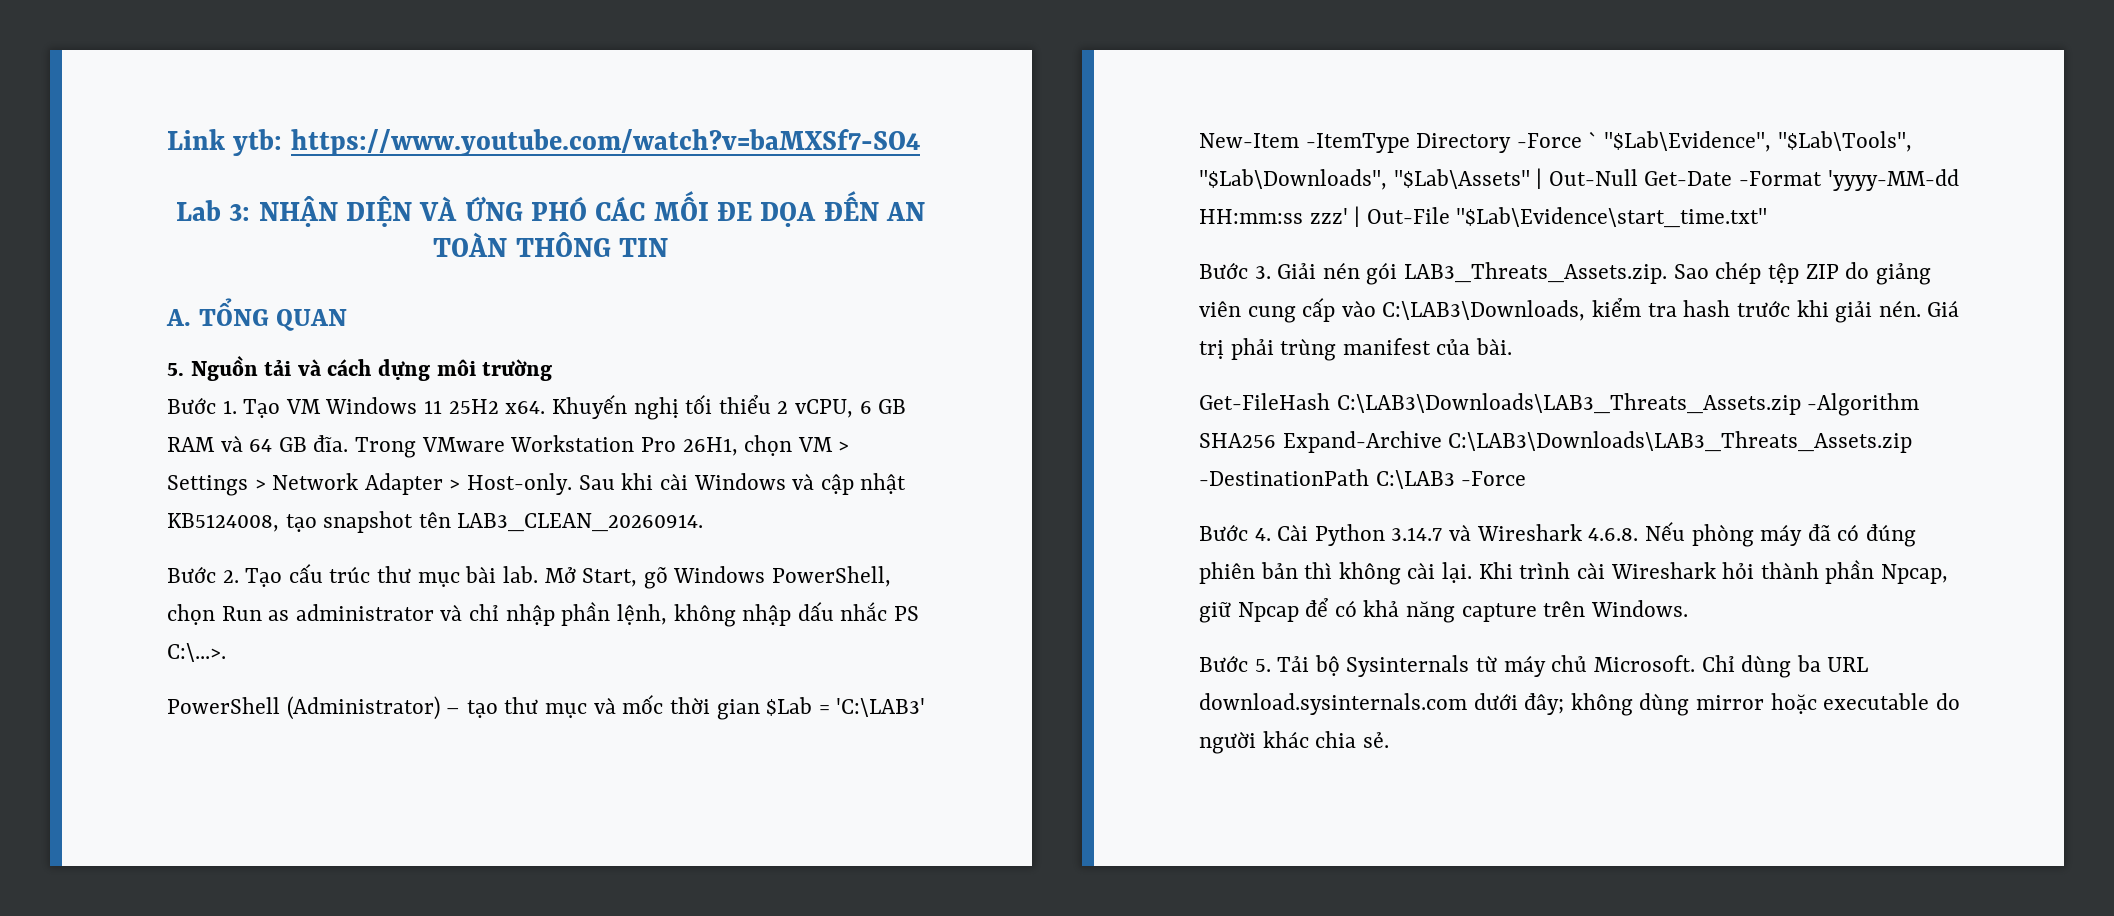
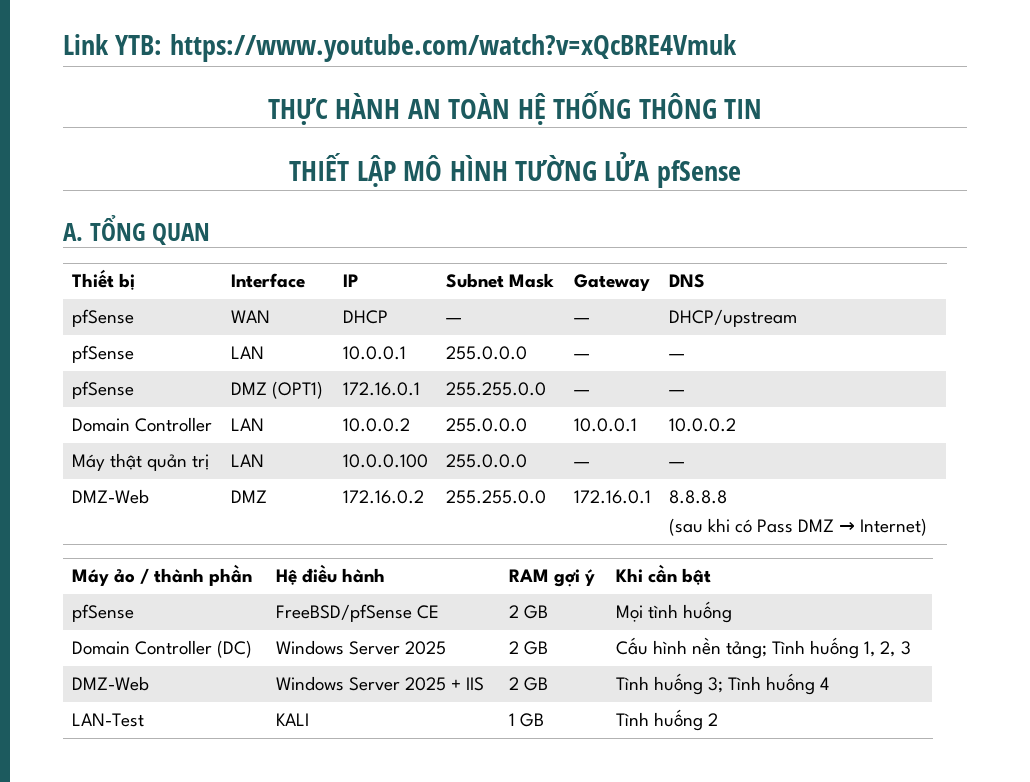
- Link ytb: https://www.youtube.com/watch?v=baMXSf7-SO4
- Lab 3: NHẬN DIỆN VÀ ỨNG PHÓ CÁC MỐI ĐE DỌA ĐẾN AN TOÀN THÔNG TIN
+ Link YTB: https://www.youtube.com/watch?v=xQcBRE4Vmuk
+ THỰC HÀNH AN TOÀN HỆ THỐNG THÔNG TIN
+ THIẾT LẬP MÔ HÌNH TƯỜNG LỬA pfSense
  A. TỔNG QUAN
- 5. Nguồn tải và cách dựng môi trường
- Bước 1. Tạo VM Windows 11 25H2 x64. Khuyến nghị tối thiểu 2 vCPU, 6 GB RAM và 64 GB đĩa. Trong VMware Workstation Pro 26H1, chọn VM > Settings > Network Adapter > Host-only. Sau khi cài Windows và cập nhật KB5124008, tạo snapshot tên LAB3_CLEAN_20260914.
- Bước 2. Tạo cấu trúc thư mục bài lab. Mở Start, gõ Windows PowerShell, chọn Run as administrator và chỉ nhập phần lệnh, không nhập dấu nhắc PS C:\...>.
- PowerShell (Administrator) – tạo thư mục và mốc thời gian $Lab = 'C:\LAB3' New-Item -ItemType Directory -Force ` "$Lab\Evidence", "$Lab\Tools", "$Lab\Downloads", "$Lab\Assets" | Out-Null Get-Date -Format 'yyyy-MM-dd HH:mm:ss zzz' | Out-File "$Lab\Evidence\start_time.txt"
- Bước 3. Giải nén gói LAB3_Threats_Assets.zip. Sao chép tệp ZIP do giảng viên cung cấp vào C:\LAB3\Downloads, kiểm tra hash trước khi giải nén. Giá trị phải trùng manifest của bài.
- Get-FileHash C:\LAB3\Downloads\LAB3_Threats_Assets.zip -Algorithm SHA256 Expand-Archive C:\LAB3\Downloads\LAB3_Threats_Assets.zip -DestinationPath C:\LAB3 -Force
- Bước 4. Cài Python 3.14.7 và Wireshark 4.6.8. Nếu phòng máy đã có đúng phiên bản thì không cài lại. Khi trình cài Wireshark hỏi thành phần Npcap, giữ Npcap để có khả năng capture trên Windows.
- Bước 5. Tải bộ Sysinternals từ máy chủ Microsoft. Chỉ dùng ba URL download.sysinternals.com dưới đây; không dùng mirror hoặc executable do người khác chia sẻ.
+ Thiết bị | Interface | IP | Subnet Mask | Gateway | DNS
+ pfSense | WAN | DHCP | — | — | DHCP/upstream
+ pfSense | LAN | 10.0.0.1 | 255.0.0.0 | — | —
+ pfSense | DMZ (OPT1) | 172.16.0.1 | 255.255.0.0 | — | —
+ Domain Controller | LAN | 10.0.0.2 | 255.0.0.0 | 10.0.0.1 | 10.0.0.2
+ Máy thật quản trị | LAN | 10.0.0.100 | 255.0.0.0 | — | —
+ DMZ-Web | DMZ | 172.16.0.2 | 255.255.0.0 | 172.16.0.1 | 8.8.8.8
+ (sau khi có Pass DMZ → Internet)
+ Máy ảo / thành phần | Hệ điều hành | RAM gợi ý | Khi cần bật
+ pfSense | FreeBSD/pfSense CE | 2 GB | Mọi tình huống
+ Domain Controller (DC) | Windows Server 2025 | 2 GB | Cấu hình nền tảng; Tình huống 1, 2, 3
+ DMZ-Web | Windows Server 2025 + IIS | 2 GB | Tình huống 3; Tình huống 4
+ LAN-Test | KALI | 1 GB | Tình huống 2

